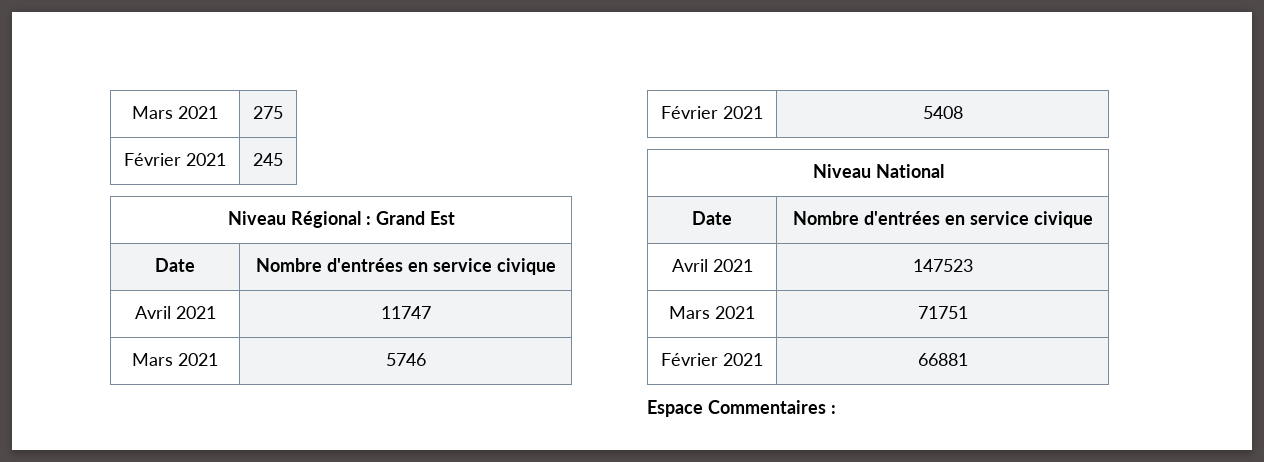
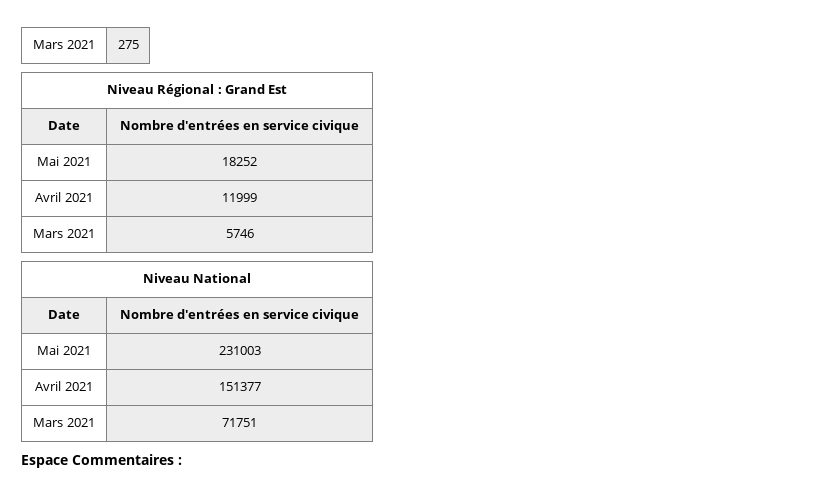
- Février 2021 | 245
- Avril 2021 | 11747
+ Mai 2021 | 18252
+ Avril 2021 | 11999
- Février 2021 | 5408
- Avril 2021 | 147523
+ Mai 2021 | 231003
+ Avril 2021 | 151377
- Février 2021 | 66881

